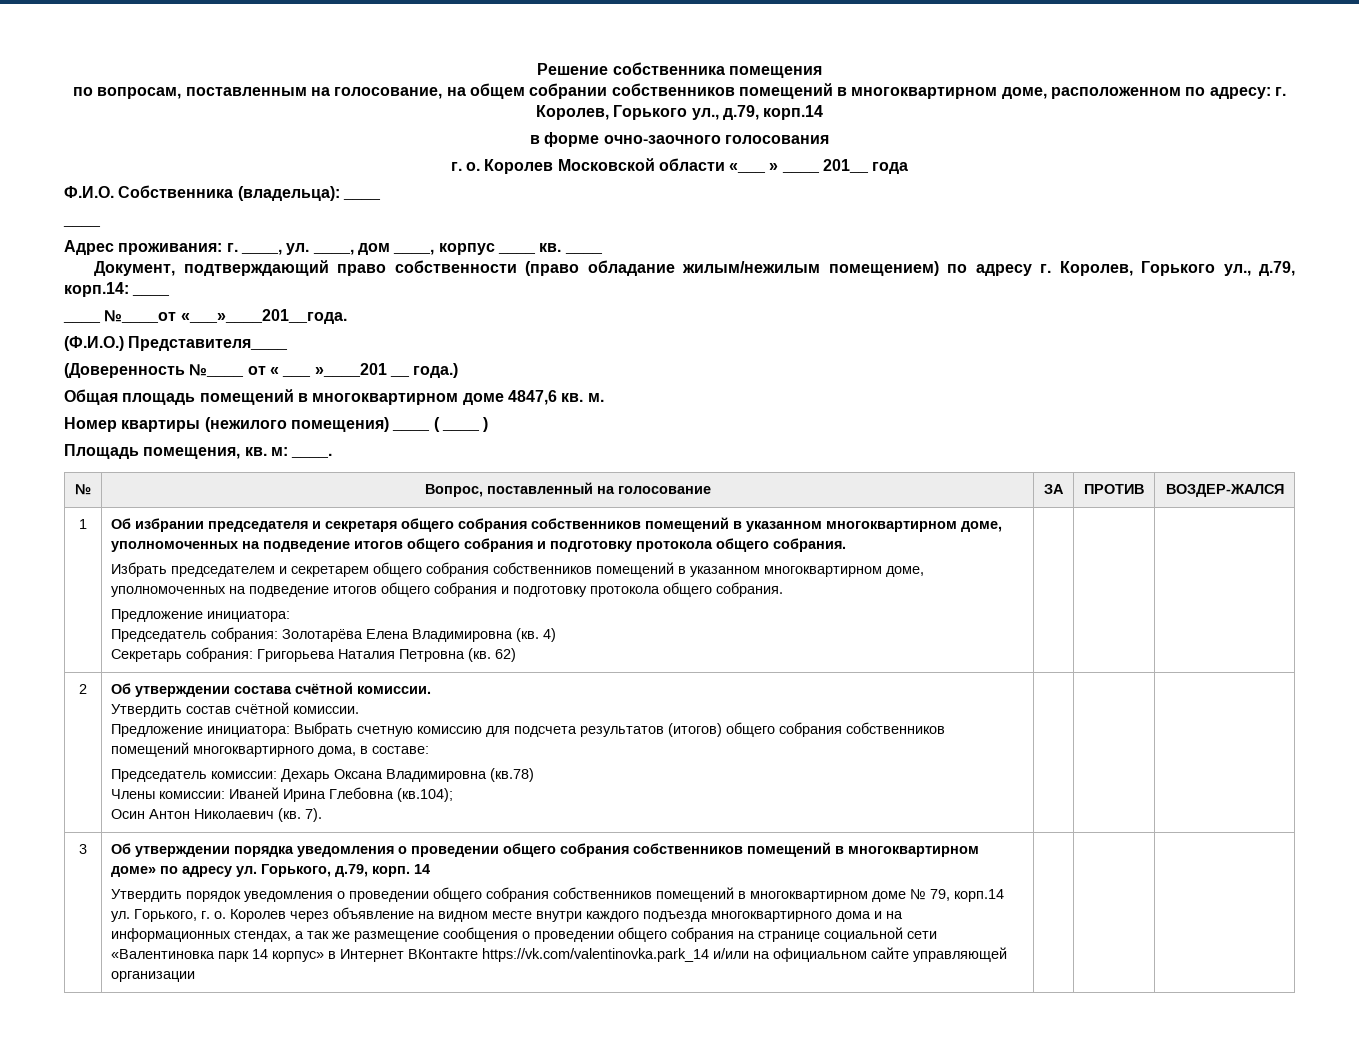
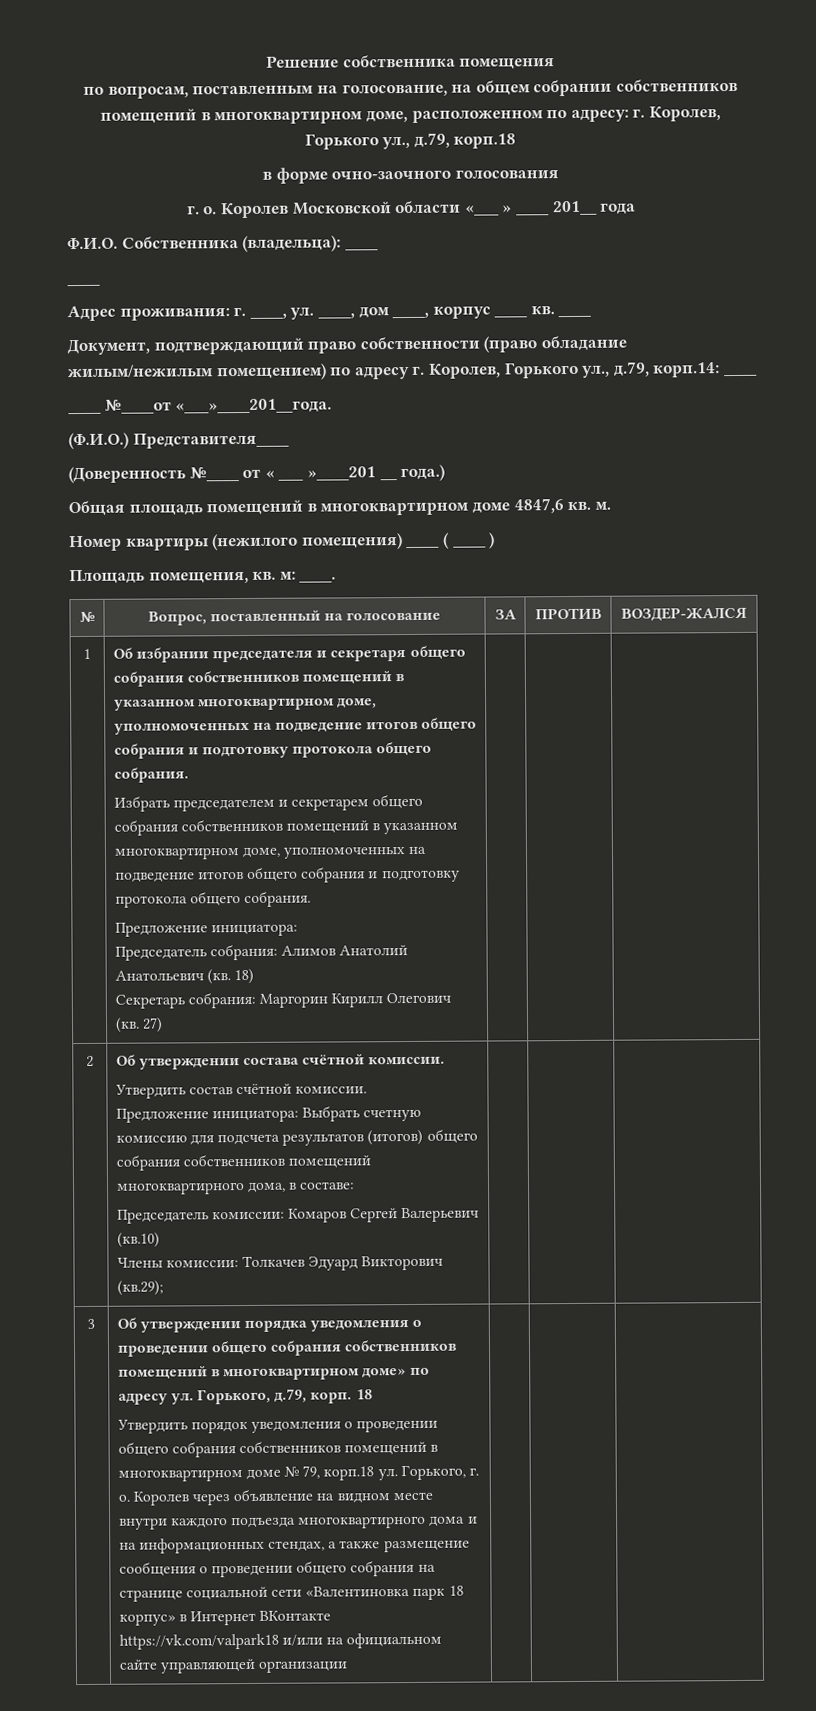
- по вопросам, поставленным на голосование, на общем собрании собственников помещений в многоквартирном доме, расположенном по адресу: г. Королев, Горького ул., д.79, корп.14
+ по вопросам, поставленным на голосование, на общем собрании собственников помещений в многоквартирном доме, расположенном по адресу: г. Королев, Горького ул., д.79, корп.18
- Председатель собрания: Золотарёва Елена Владимировна (кв. 4)
- Секретарь собрания: Григорьева Наталия Петровна (кв. 62)
+ Председатель собрания: Алимов Анатолий Анатольевич (кв. 18)
+ Секретарь собрания: Маргорин Кирилл Олегович (кв. 27)
- Председатель комиссии: Дехарь Оксана Владимировна (кв.78)
- Члены комиссии: Иваней Ирина Глебовна (кв.104);
- Осин Антон Николаевич (кв. 7).
+ Председатель комиссии: Комаров Сергей Валерьевич (кв.10)
+ Члены комиссии: Толкачев Эдуард Викторович (кв.29);
- Об утверждении порядка уведомления о проведении общего собрания собственников помещений в многоквартирном доме» по адресу ул. Горького, д.79, корп. 14
+ Об утверждении порядка уведомления о проведении общего собрания собственников помещений в многоквартирном доме» по адресу ул. Горького, д.79, корп. 18
- Утвердить порядок уведомления о проведении общего собрания собственников помещений в многоквартирном доме № 79, корп.14 ул. Горького, г. о.
+ Утвердить порядок уведомления о проведении общего собрания собственников помещений в многоквартирном доме № 79, корп.18 ул. Горького, г. о.
- Королев через объявление на видном месте внутри каждого подъезда многоквартирного дома и на информационных стендах, а так же размещение сообщения о проведении общего собрания на странице социальной сети «Валентиновка парк 14 корпус» в Интернет ВКонтакте https://vk.com/valentinovka.park_14 и/или на официальном сайте управляющей организации
+ Королев через объявление на видном месте внутри каждого подъезда многоквартирного дома и на информационных стендах, а также размещение сообщения о проведении общего собрания на странице социальной сети «Валентиновка парк 18 корпус» в Интернет ВКонтакте https://vk.com/valpark18 и/или на официальном сайте управляющей организации

